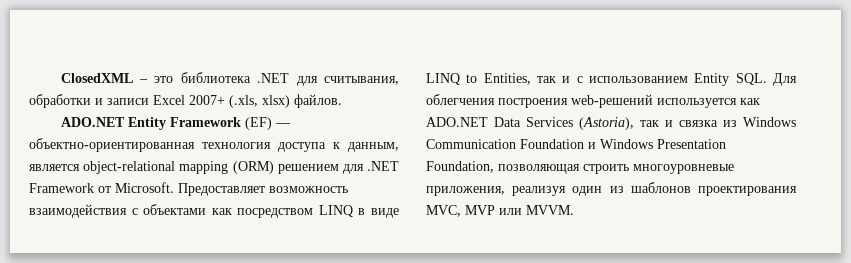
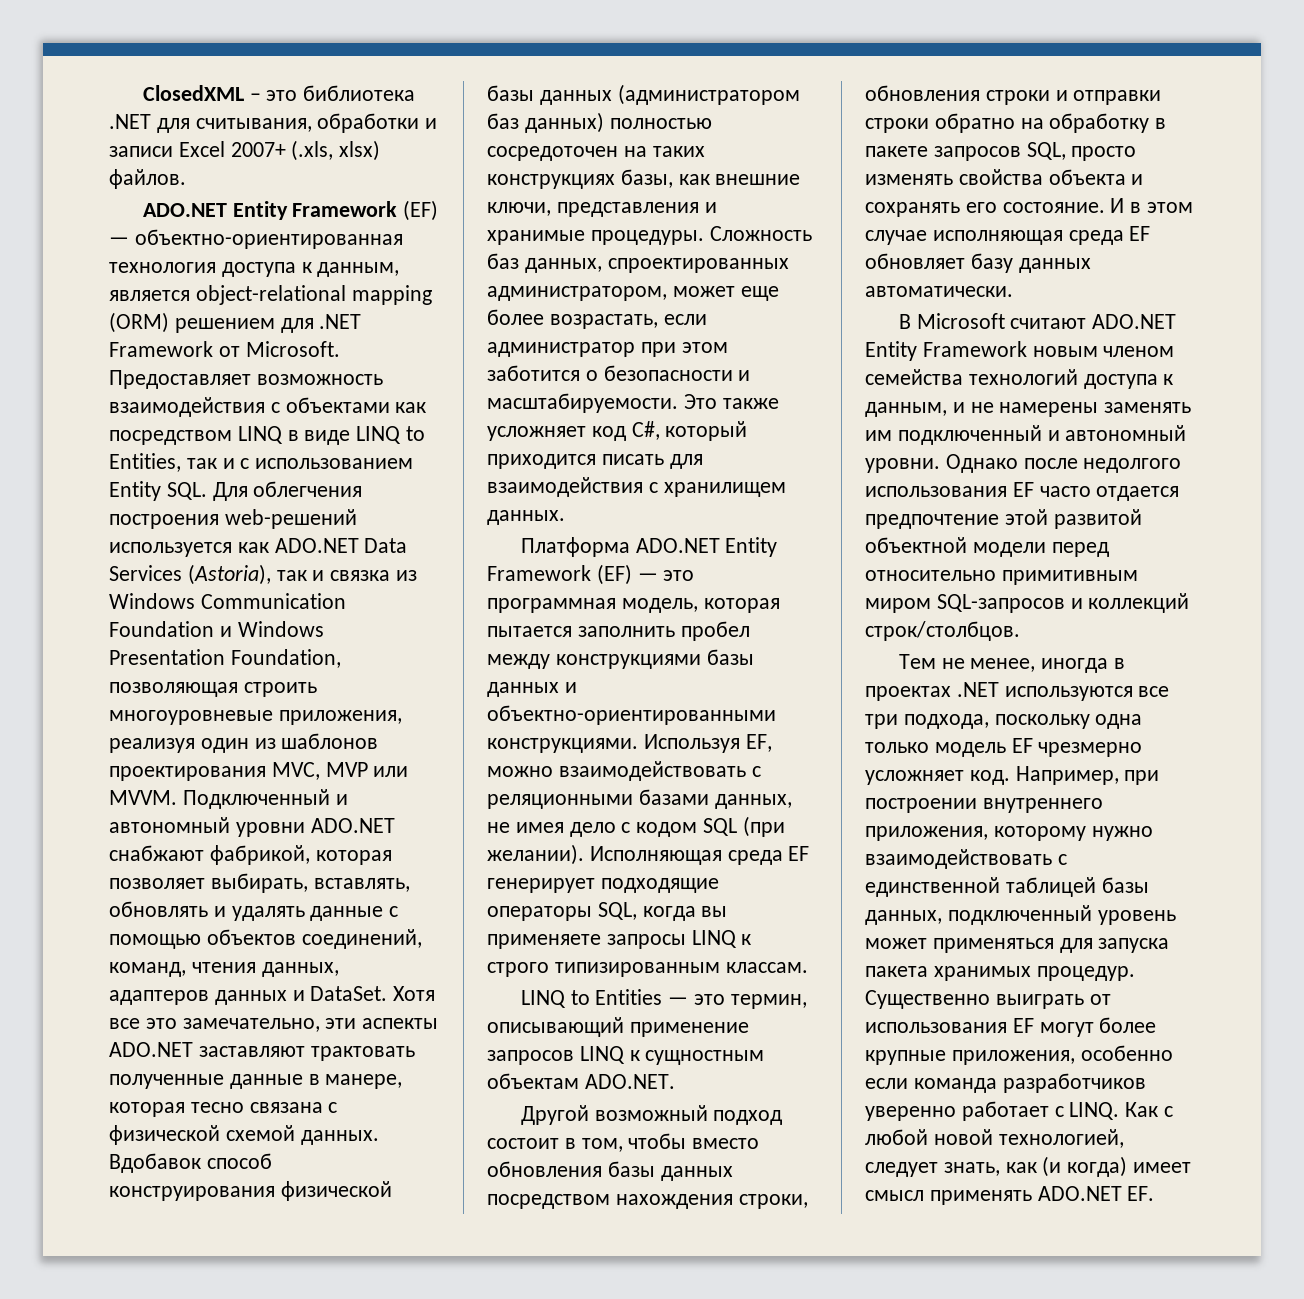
+ Подключенный и автономный уровни ADO.NET снабжают фабрикой, которая позволяет выбирать, вставлять, обновлять и удалять данные с помощью объектов соединений, команд, чтения данных, адаптеров данных и DataSet. Хотя все это замечательно, эти аспекты ADO.NET заставляют трактовать полученные данные в манере, которая тесно связана с физической схемой данных. Вдобавок способ конструирования физической базы данных (администратором баз данных) полностью сосредоточен на таких конструкциях базы, как внешние ключи, представления и хранимые процедуры. Сложность баз данных, спроектированных администратором, может еще более возрастать, если администратор при этом заботится о безопасности и масштабируемости. Это также усложняет код C#, который приходится писать для взаимодействия с хранилищем данных.
+ Платформа ADO.NET Entity Framework (EF) — это программная модель, которая пытается заполнить пробел между конструкциями базы данных и объектно-ориентированными конструкциями. Используя EF, можно взаимодействовать с реляционными базами данных, не имея дело с кодом SQL (при желании). Исполняющая среда EF генерирует подходящие операторы SQL, когда вы применяете запросы LINQ к строго типизированным классам.
+ LINQ to Entities — это термин, описывающий применение запросов LINQ к сущностным объектам ADO.NET.
+ Другой возможный подход состоит в том, чтобы вместо обновления базы данных посредством нахождения строки, обновления строки и отправки строки обратно на обработку в пакете запросов SQL, просто изменять свойства объекта и сохранять его состояние. И в этом случае исполняющая среда EF обновляет базу данных автоматически.
+ В Microsoft считают ADO.NET Entity Framework новым членом семейства технологий доступа к данным, и не намерены заменять им подключенный и автономный уровни. Однако после недолгого использования EF часто отдается предпочтение этой развитой объектной модели перед относительно примитивным миром SQL-запросов и коллекций строк/столбцов.
+ Тем не менее, иногда в проектах .NET используются все три подхода, поскольку одна только модель EF чрезмерно усложняет код. Например, при построении внутреннего приложения, которому нужно взаимодействовать с единственной таблицей базы данных, подключенный уровень может применяться для запуска пакета хранимых процедур. Существенно выиграть от использования EF могут более крупные приложения, особенно если команда разработчиков уверенно работает с LINQ. Как с любой новой технологией, следует знать, как (и когда) имеет смысл применять ADO.NET EF.

